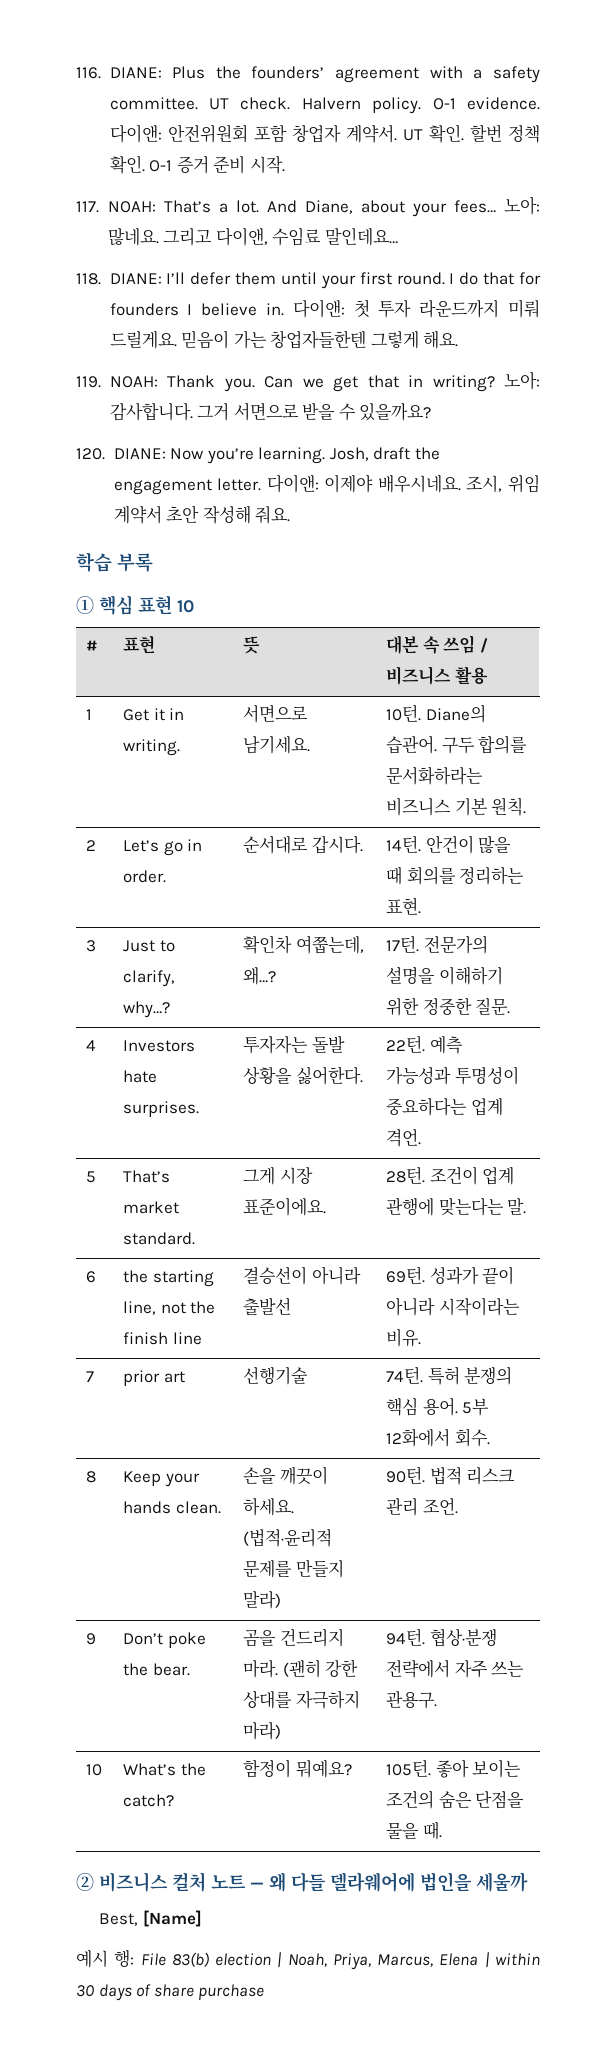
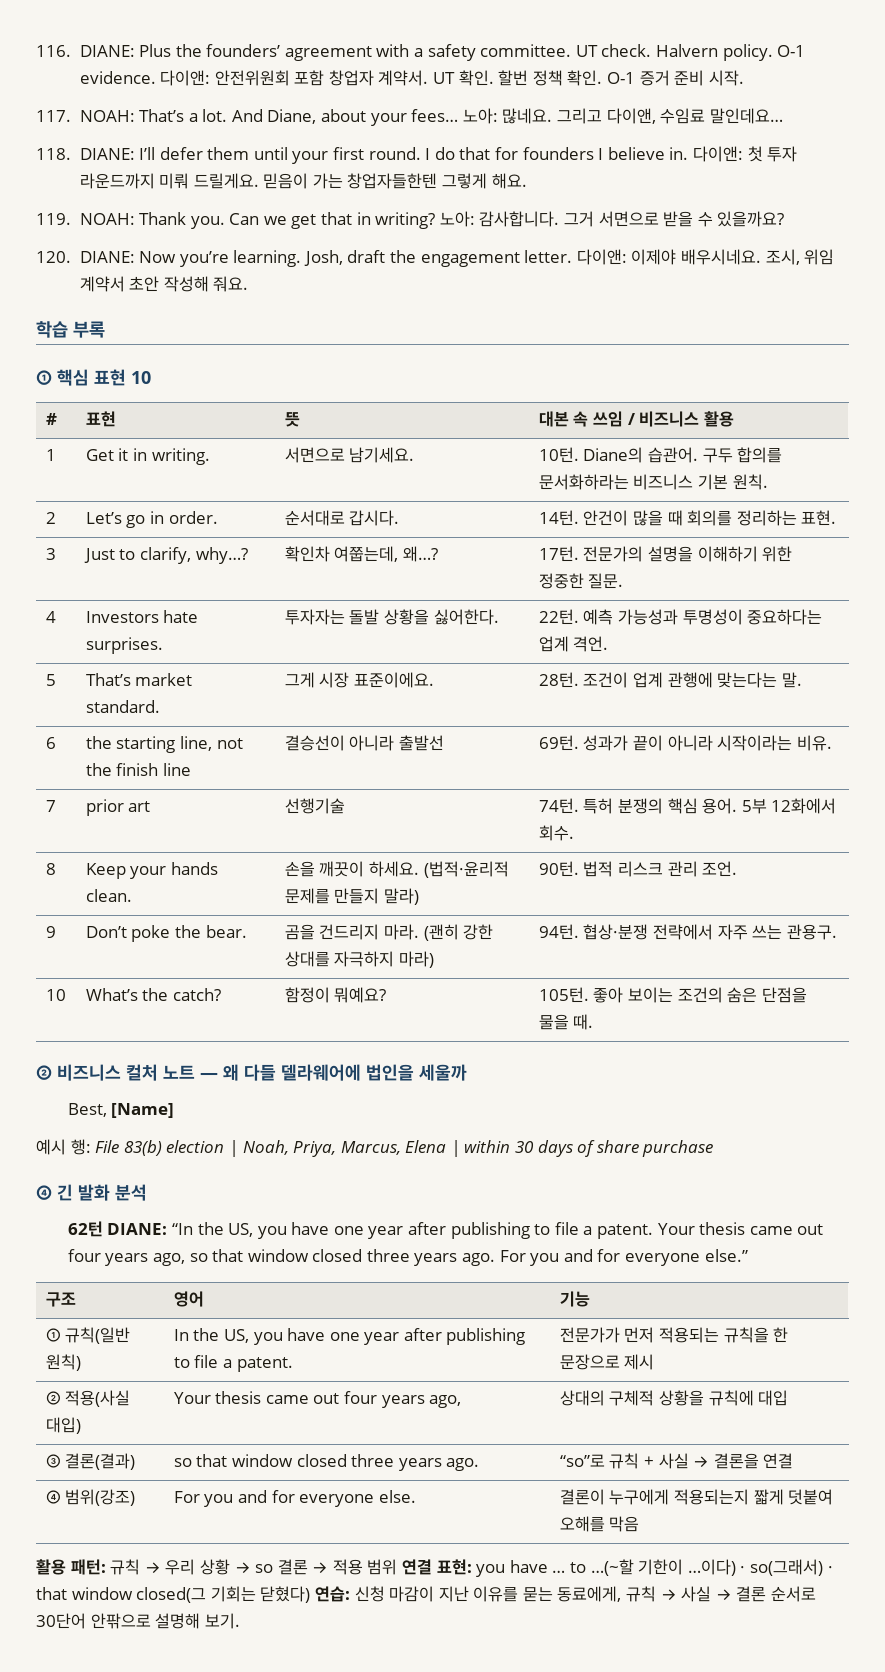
+ ④ 긴 발화 분석
+ 62턴 DIANE: “In the US, you have one year after publishing to file a patent. Your thesis came out four years ago, so that window closed three years ago. For you and for everyone else.”
+ 구조 | 영어 | 기능
+ ① 규칙(일반 원칙) | In the US, you have one year after publishing to file a patent. | 전문가가 먼저 적용되는 규칙을 한 문장으로 제시
+ ② 적용(사실 대입) | Your thesis came out four years ago, | 상대의 구체적 상황을 규칙에 대입
+ ③ 결론(결과) | so that window closed three years ago. | “so”로 규칙 + 사실 → 결론을 연결
+ ④ 범위(강조) | For you and for everyone else. | 결론이 누구에게 적용되는지 짧게 덧붙여 오해를 막음
+ 활용 패턴: 규칙 → 우리 상황 → so 결론 → 적용 범위 연결 표현: you have … to …(~할 기한이 …이다) · so(그래서) · that window closed(그 기회는 닫혔다) 연습: 신청 마감이 지난 이유를 묻는 동료에게, 규칙 → 사실 → 결론 순서로 30단어 안팎으로 설명해 보기.

